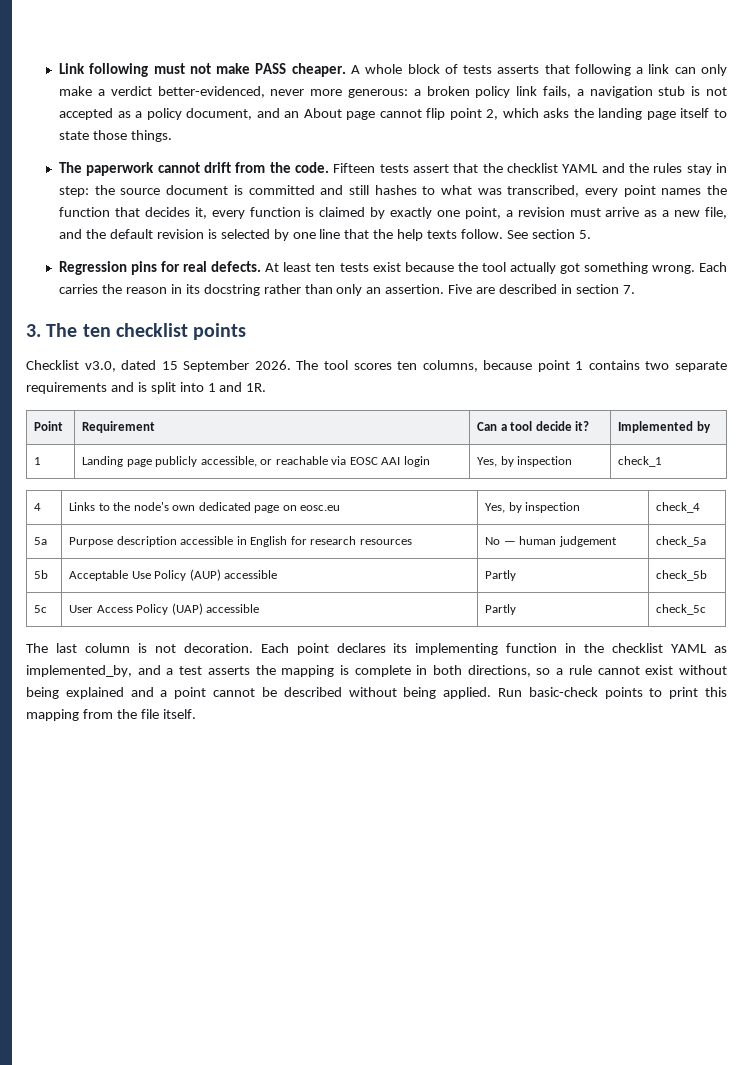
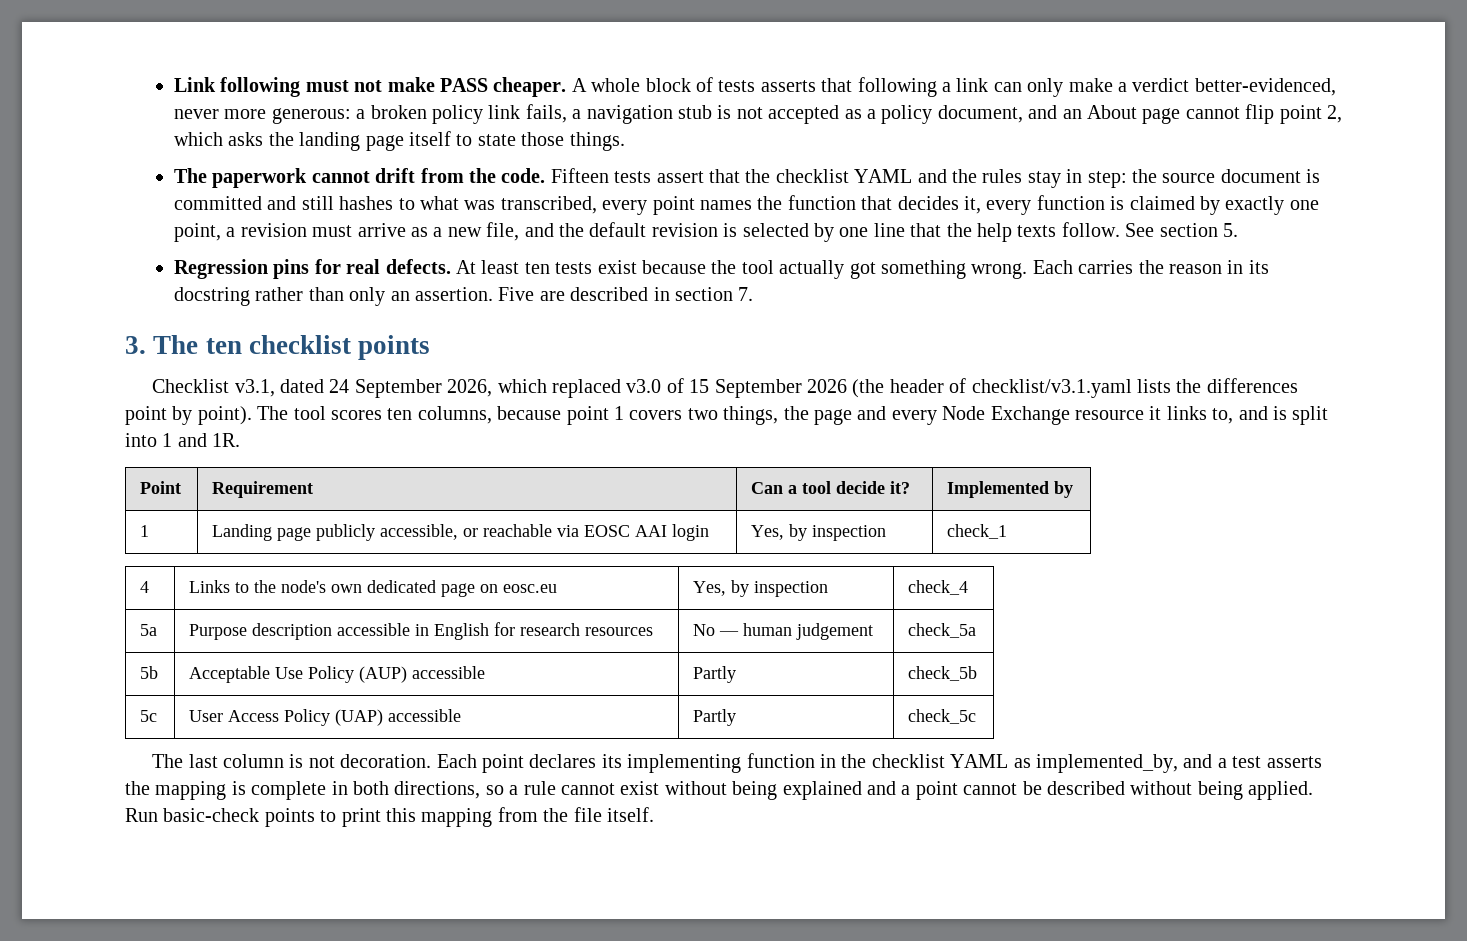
- Checklist v3.0, dated 15 September 2026.
+ Checklist v3.1, dated 24 September 2026, which replaced v3.0 of 15 September 2026 (the header of checklist/v3.1.yaml lists the differences point by point).
- The tool scores ten columns, because point 1 contains two separate requirements and is split into 1 and 1R.
+ The tool scores ten columns, because point 1 covers two things, the page and every Node Exchange resource it links to, and is split into 1 and 1R.

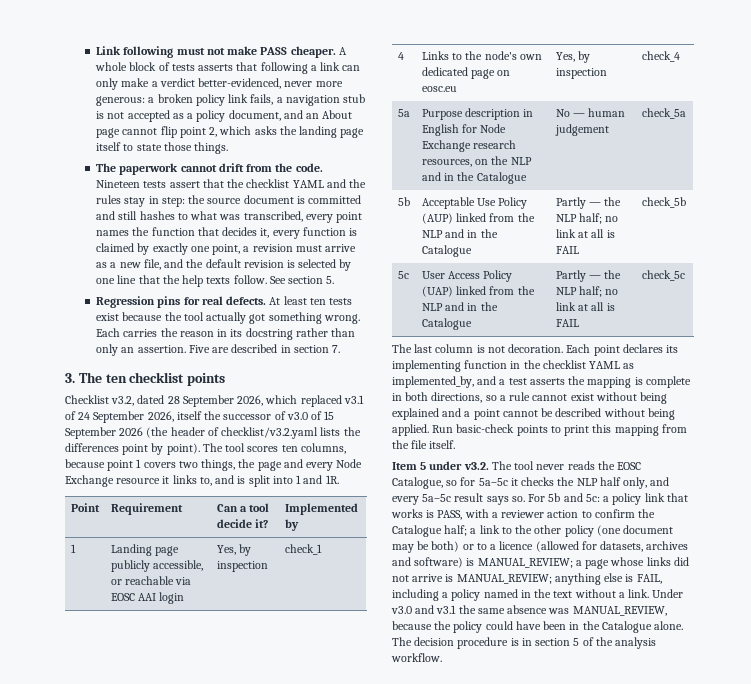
- Fifteen tests assert that the checklist YAML and the rules stay in step:
+ Nineteen tests assert that the checklist YAML and the rules stay in step:
- Checklist v3.1, dated 24 September 2026, which replaced v3.0 of 15 September 2026 (the header of checklist/v3.1.yaml lists the differences point by point).
+ Checklist v3.2, dated 28 September 2026, which replaced v3.1 of 24 September 2026, itself the successor of v3.0 of 15 September 2026 (the header of checklist/v3.2.yaml lists the differences point by point).
- 5a | Purpose description accessible in English for research resources | No — human judgement | check_5a
+ 5a | Purpose description in English for Node Exchange research resources, on the NLP and in the Catalogue | No — human judgement | check_5a
- 5b | Acceptable Use Policy (AUP) accessible | Partly | check_5b
+ 5b | Acceptable Use Policy (AUP) linked from the NLP and in the Catalogue | Partly — the NLP half; no link at all is FAIL | check_5b
- 5c | User Access Policy (UAP) accessible | Partly | check_5c
+ 5c | User Access Policy (UAP) linked from the NLP and in the Catalogue | Partly — the NLP half; no link at all is FAIL | check_5c
+ Item 5 under v3.2. The tool never reads the EOSC Catalogue, so for 5a–5c it checks the NLP half only, and every 5a–5c result says so. For 5b and 5c: a policy link that works is PASS, with a reviewer action to confirm the Catalogue half; a link to the other policy (one document may be both) or to a licence (allowed for datasets, archives and software) is MANUAL_REVIEW; a page whose links did not arrive is MANUAL_REVIEW; anything else is FAIL, including a policy named in the text without a link. Under v3.0 and v3.1 the same absence was MANUAL_REVIEW, because the policy could have been in the Catalogue alone. The decision procedure is in section 5 of the analysis workflow.

